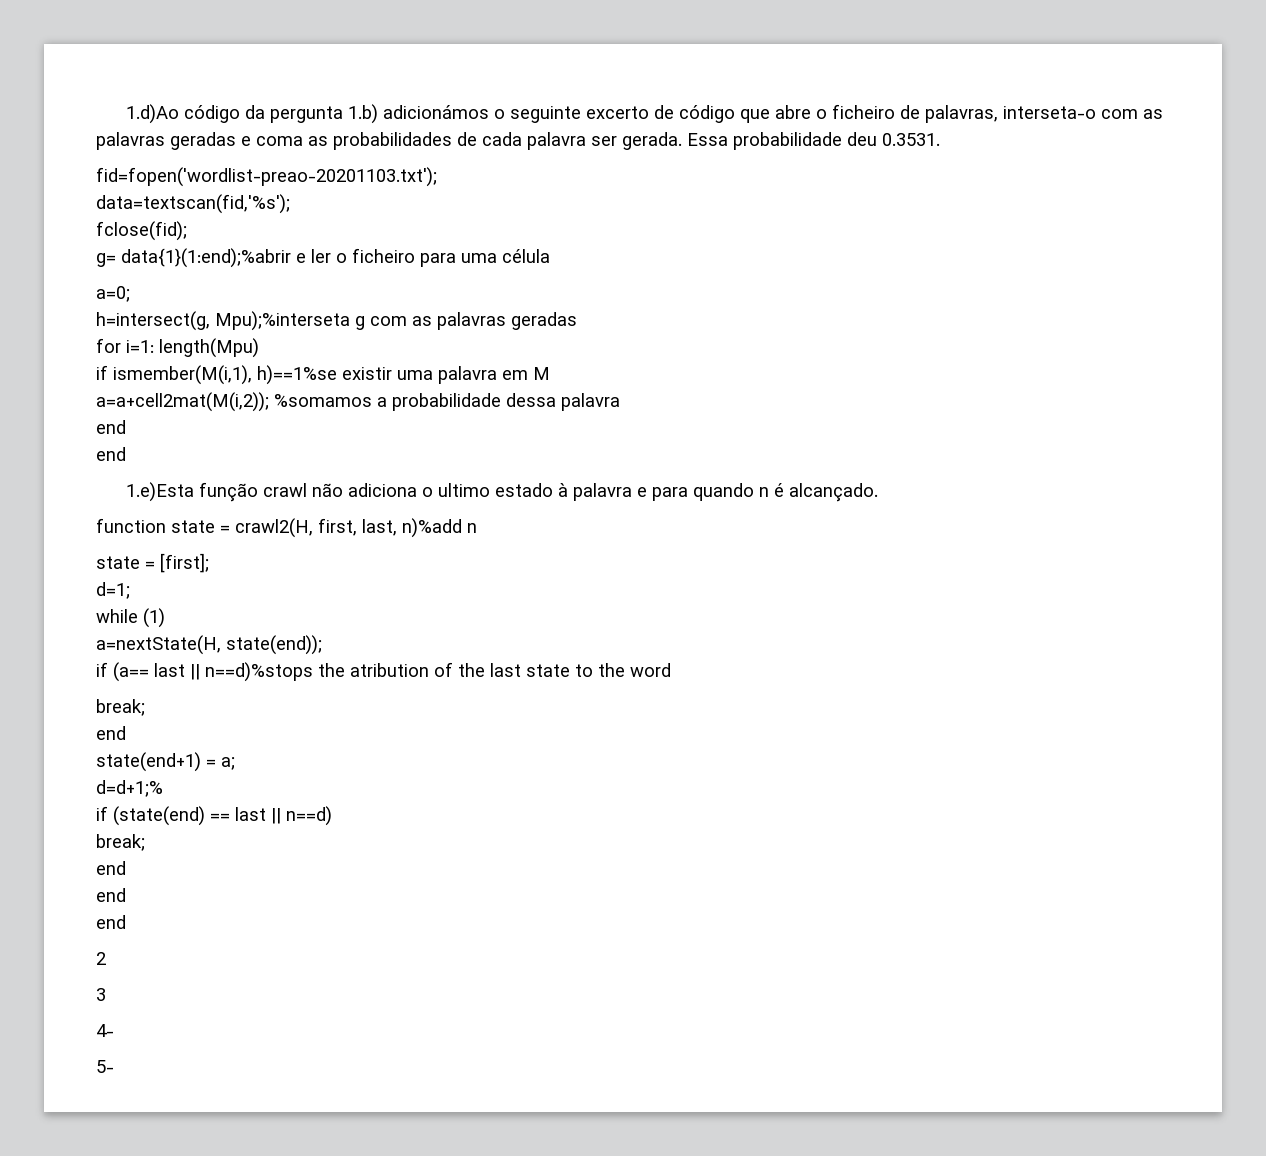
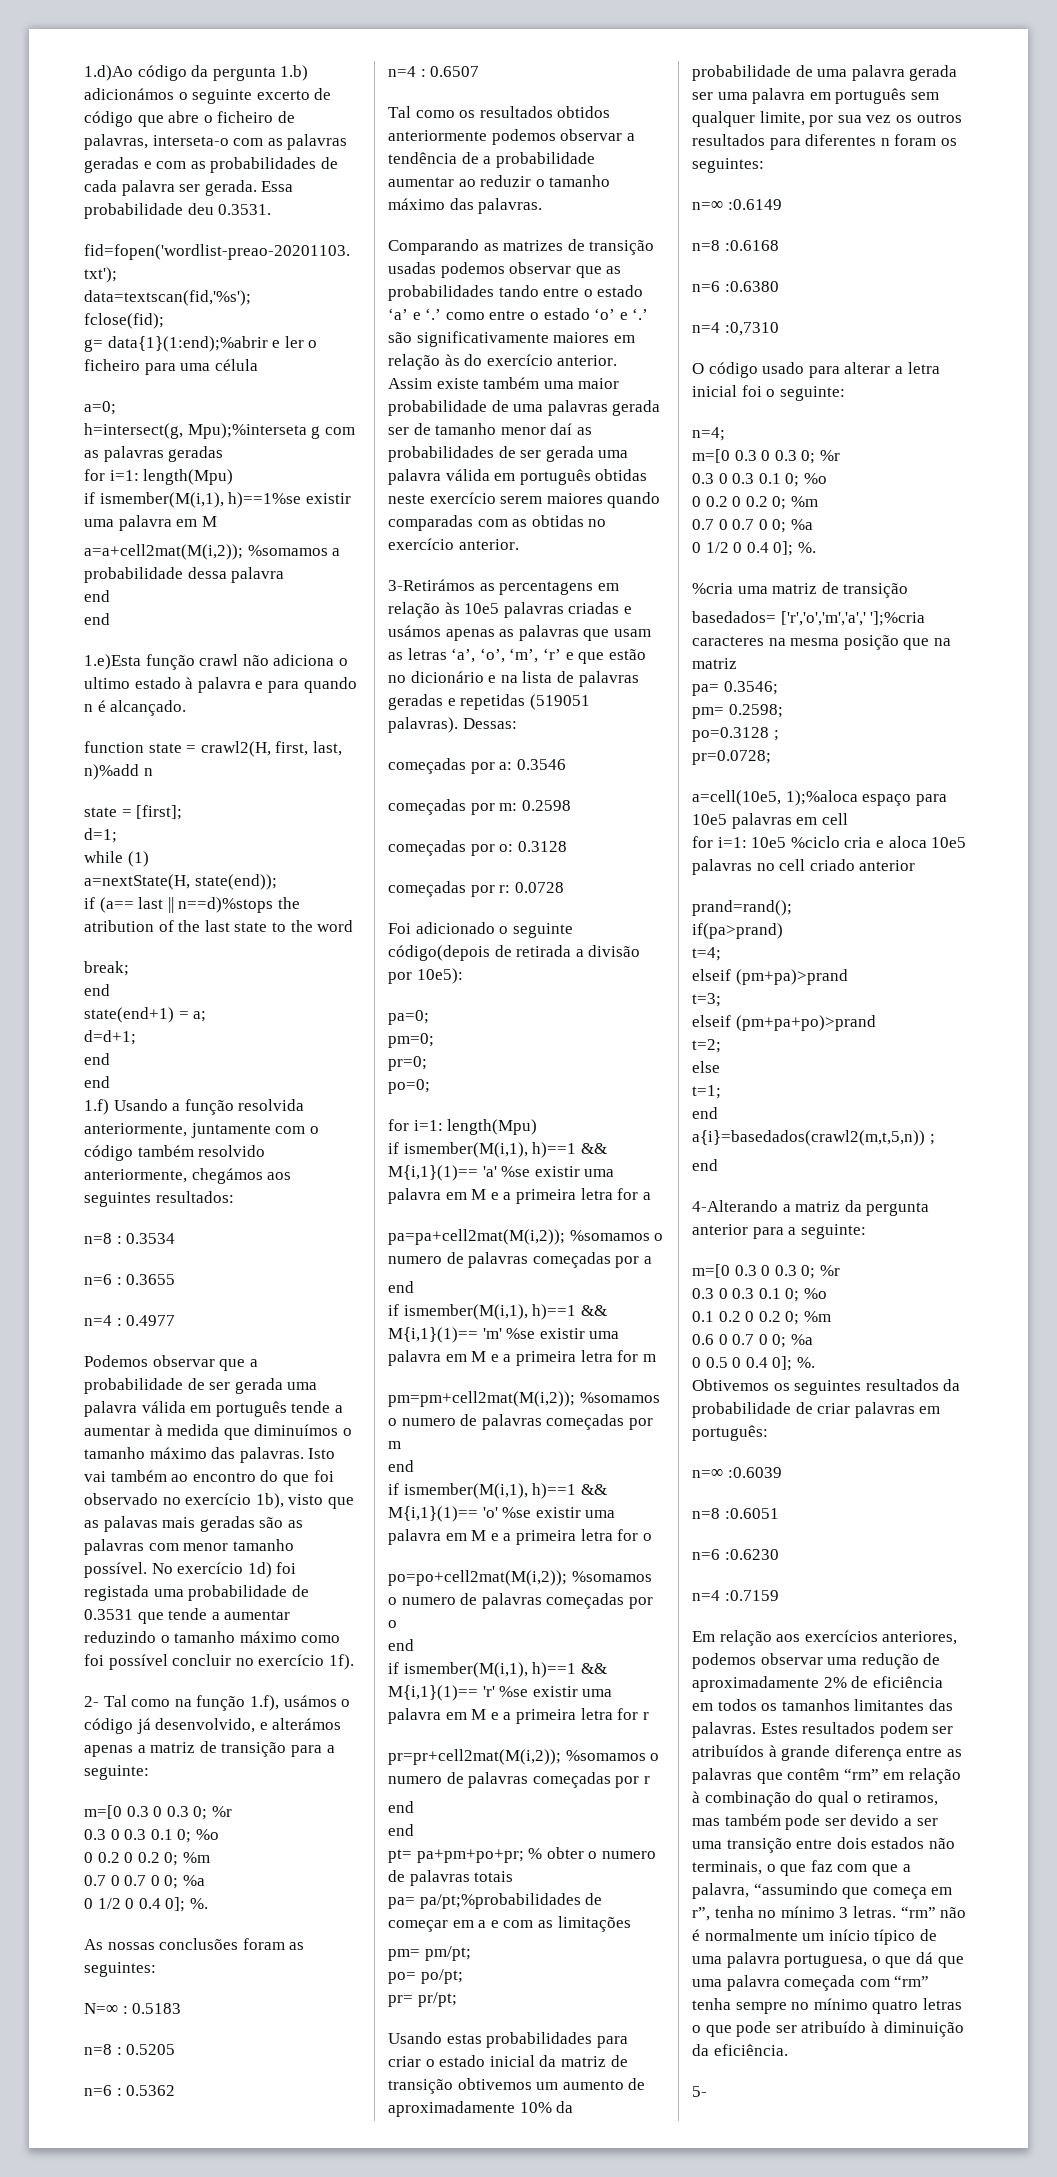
- 1.d)Ao código da pergunta 1.b) adicionámos o seguinte excerto de código que abre o ficheiro de palavras, interseta-o com as palavras geradas e coma as probabilidades de cada palavra ser gerada.
+ 1.d)Ao código da pergunta 1.b) adicionámos o seguinte excerto de código que abre o ficheiro de palavras, interseta-o com as palavras geradas e com as probabilidades de cada palavra ser gerada.
- d=d+1;%
- if (state(end) == last || n==d)
- break;
+ d=d+1;
  end
  end
+ 1.f) Usando a função resolvida anteriormente, juntamente com o código também resolvido anteriormente, chegámos aos seguintes resultados:
+ n=8 : 0.3534
+ n=6 : 0.3655
+ n=4 : 0.4977
+ Podemos observar que a probabilidade de ser gerada uma palavra válida em português tende a aumentar à medida que diminuímos o tamanho máximo das palavras. Isto vai também ao encontro do que foi observado no exercício 1b), visto que as palavas mais geradas são as palavras com menor tamanho possível. No exercício 1d) foi registada uma probabilidade de 0.3531 que tende a aumentar reduzindo o tamanho máximo como foi possível concluir no exercício 1f).
+ 2- Tal como na função 1.f), usámos o código já desenvolvido, e alterámos apenas a matriz de transição para a seguinte:
+ m=[0 0.3 0 0.3 0; %r
+ 0.3 0 0.3 0.1 0; %o
+ 0 0.2 0 0.2 0; %m
+ 0.7 0 0.7 0 0; %a
+ 0 1/2 0 0.4 0]; %.
+ As nossas conclusões foram as seguintes:
+ N=∞ : 0.5183
+ n=8 : 0.5205
+ n=6 : 0.5362
+ n=4 : 0.6507
+ Tal como os resultados obtidos anteriormente podemos observar a tendência de a probabilidade aumentar ao reduzir o tamanho máximo das palavras.
+ Comparando as matrizes de transição usadas podemos observar que as probabilidades tando entre o estado ‘a’ e ‘.’ como entre o estado ‘o’ e ‘.’ são significativamente maiores em relação às do exercício anterior. Assim existe também uma maior probabilidade de uma palavras gerada ser de tamanho menor daí as probabilidades de ser gerada uma palavra válida em português obtidas neste exercício serem maiores quando comparadas com as obtidas no exercício anterior.
+ 3-Retirámos as percentagens em relação às 10e5 palavras criadas e usámos apenas as palavras que usam as letras ‘a’, ‘o’, ‘m’, ‘r’ e que estão no dicionário e na lista de palavras geradas e repetidas (519051 palavras). Dessas:
+ começadas por a: 0.3546
+ começadas por m: 0.2598
+ começadas por o: 0.3128
+ começadas por r: 0.0728
+ Foi adicionado o seguinte código(depois de retirada a divisão por 10e5):
+ pa=0;
+ pm=0;
+ pr=0;
+ po=0;
+ for i=1: length(Mpu)
+ if ismember(M(i,1), h)==1 && M{i,1}(1)== 'a' %se existir uma palavra em M e a primeira letra for a
+ pa=pa+cell2mat(M(i,2)); %somamos o numero de palavras começadas por a
  end
- 2
- 3
- 4-
+ if ismember(M(i,1), h)==1 && M{i,1}(1)== 'm' %se existir uma palavra em M e a primeira letra for m
+ pm=pm+cell2mat(M(i,2)); %somamos o numero de palavras começadas por m
+ end
+ if ismember(M(i,1), h)==1 && M{i,1}(1)== 'o' %se existir uma palavra em M e a primeira letra for o
+ po=po+cell2mat(M(i,2)); %somamos o numero de palavras começadas por o
+ end
+ if ismember(M(i,1), h)==1 && M{i,1}(1)== 'r' %se existir uma palavra em M e a primeira letra for r
+ pr=pr+cell2mat(M(i,2)); %somamos o numero de palavras começadas por r
+ end
+ end
+ pt= pa+pm+po+pr; % obter o numero de palavras totais
+ pa= pa/pt;%probabilidades de começar em a e com as limitações
+ pm= pm/pt;
+ po= po/pt;
+ pr= pr/pt;
+ Usando estas probabilidades para criar o estado inicial da matriz de transição obtivemos um aumento de aproximadamente 10% da probabilidade de uma palavra gerada ser uma palavra em português sem qualquer limite, por sua vez os outros resultados para diferentes n foram os seguintes:
+ n=∞ :0.6149
+ n=8 :0.6168
+ n=6 :0.6380
+ n=4 :0,7310
+ O código usado para alterar a letra inicial foi o seguinte:
+ n=4;
+ m=[0 0.3 0 0.3 0; %r
+ 0.3 0 0.3 0.1 0; %o
+ 0 0.2 0 0.2 0; %m
+ 0.7 0 0.7 0 0; %a
+ 0 1/2 0 0.4 0]; %.
+ %cria uma matriz de transição
+ basedados= ['r','o','m','a',' '];%cria caracteres na mesma posição que na matriz
+ pa= 0.3546;
+ pm= 0.2598;
+ po=0.3128 ;
+ pr=0.0728;
+ a=cell(10e5, 1);%aloca espaço para 10e5 palavras em cell
+ for i=1: 10e5 %ciclo cria e aloca 10e5 palavras no cell criado anterior
+ prand=rand();
+ if(pa>prand)
+ t=4;
+ elseif (pm+pa)>prand
+ t=3;
+ elseif (pm+pa+po)>prand
+ t=2;
+ else
+ t=1;
+ end
+ a{i}=basedados(crawl2(m,t,5,n)) ;
+ end
+ 4-Alterando a matriz da pergunta anterior para a seguinte:
+ m=[0 0.3 0 0.3 0; %r
+ 0.3 0 0.3 0.1 0; %o
+ 0.1 0.2 0 0.2 0; %m
+ 0.6 0 0.7 0 0; %a
+ 0 0.5 0 0.4 0]; %.
+ Obtivemos os seguintes resultados da probabilidade de criar palavras em português:
+ n=∞ :0.6039
+ n=8 :0.6051
+ n=6 :0.6230
+ n=4 :0.7159
+ Em relação aos exercícios anteriores, podemos observar uma redução de aproximadamente 2% de eficiência em todos os tamanhos limitantes das palavras. Estes resultados podem ser atribuídos à grande diferença entre as palavras que contêm “rm” em relação à combinação do qual o retiramos, mas também pode ser devido a ser uma transição entre dois estados não terminais, o que faz com que a palavra, “assumindo que começa em r”, tenha no mínimo 3 letras. “rm” não é normalmente um início típico de uma palavra portuguesa, o que dá que uma palavra começada com “rm” tenha sempre no mínimo quatro letras o que pode ser atribuído à diminuição da eficiência.

